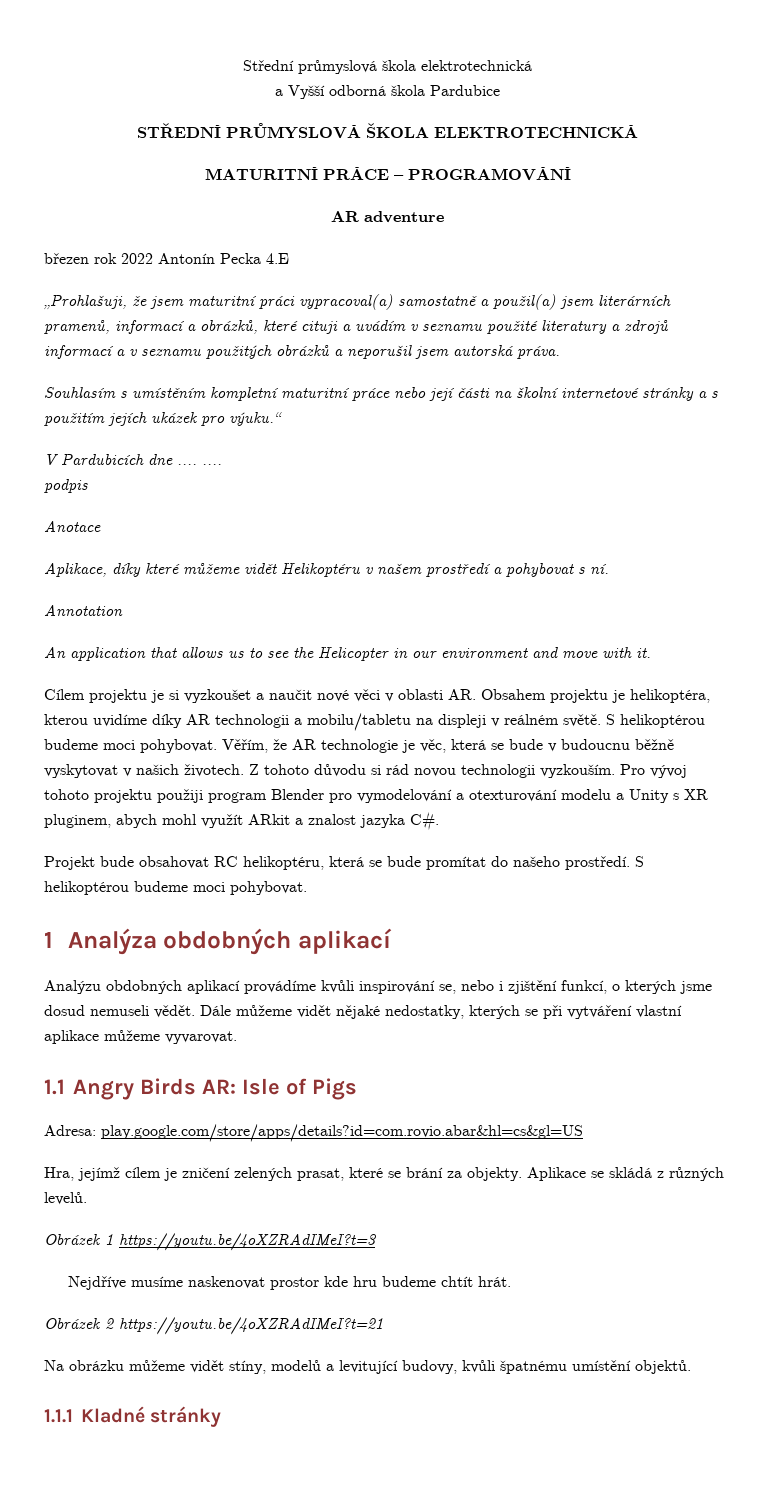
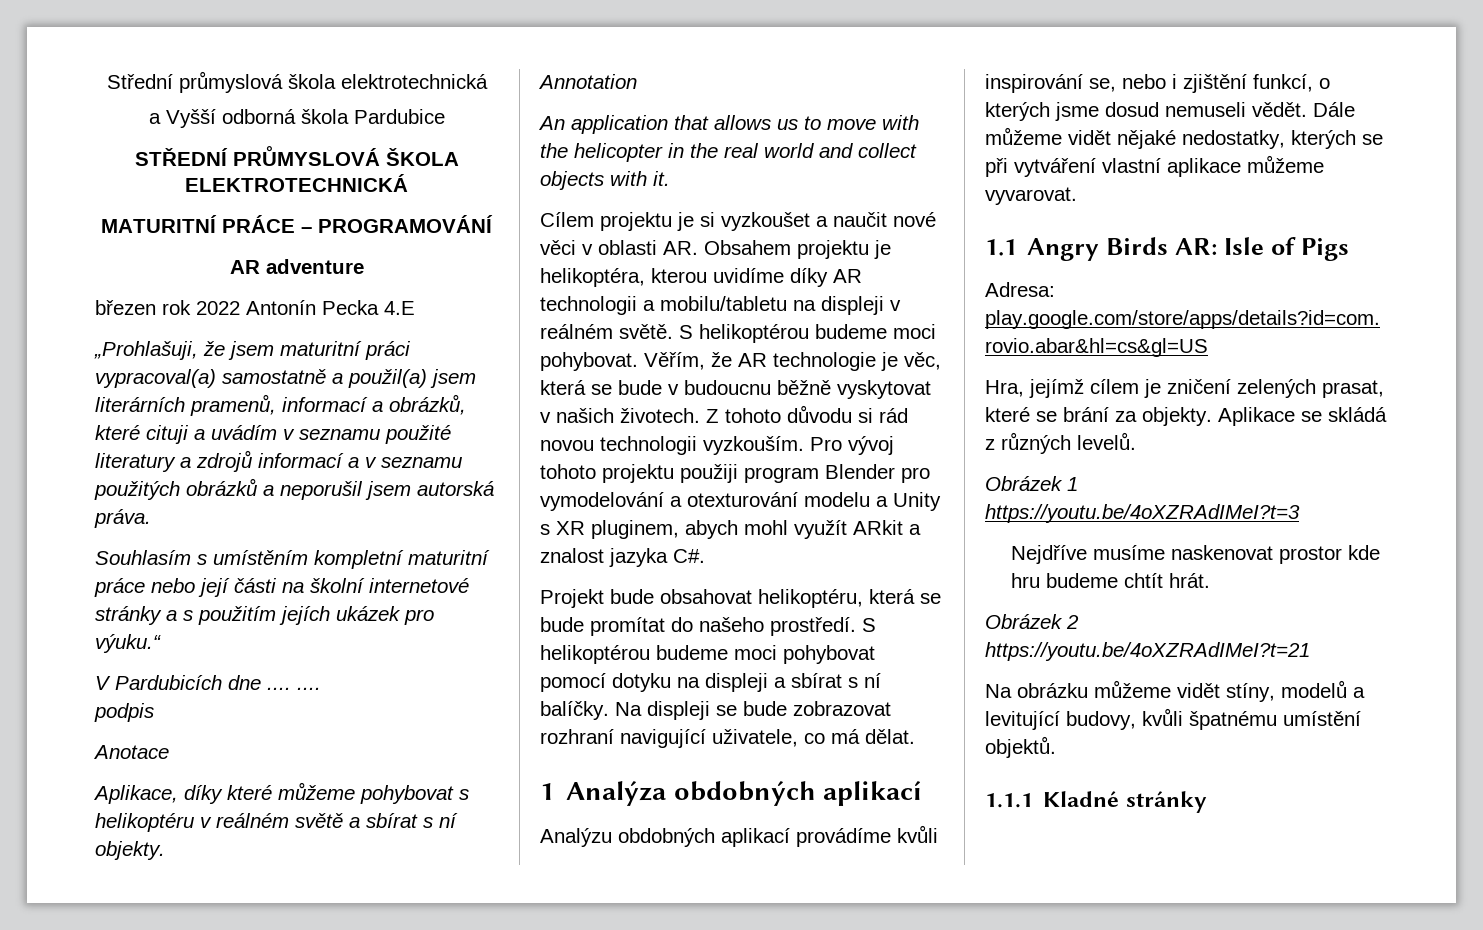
- Aplikace, díky které můžeme vidět Helikoptéru v našem prostředí a pohybovat s ní.
+ Aplikace, díky které můžeme pohybovat s helikoptéru v reálném světě a sbírat s ní objekty.
- An application that allows us to see the Helicopter in our environment and move with it.
+ An application that allows us to move with the helicopter in the real world and collect objects with it.
- Projekt bude obsahovat RC helikoptéru, která se bude promítat do našeho prostředí. S helikoptérou budeme moci pohybovat.
+ Projekt bude obsahovat helikoptéru, která se bude promítat do našeho prostředí. S helikoptérou budeme moci pohybovat pomocí dotyku na displeji a sbírat s ní balíčky. Na displeji se bude zobrazovat rozhraní navigující uživatele, co má dělat.

